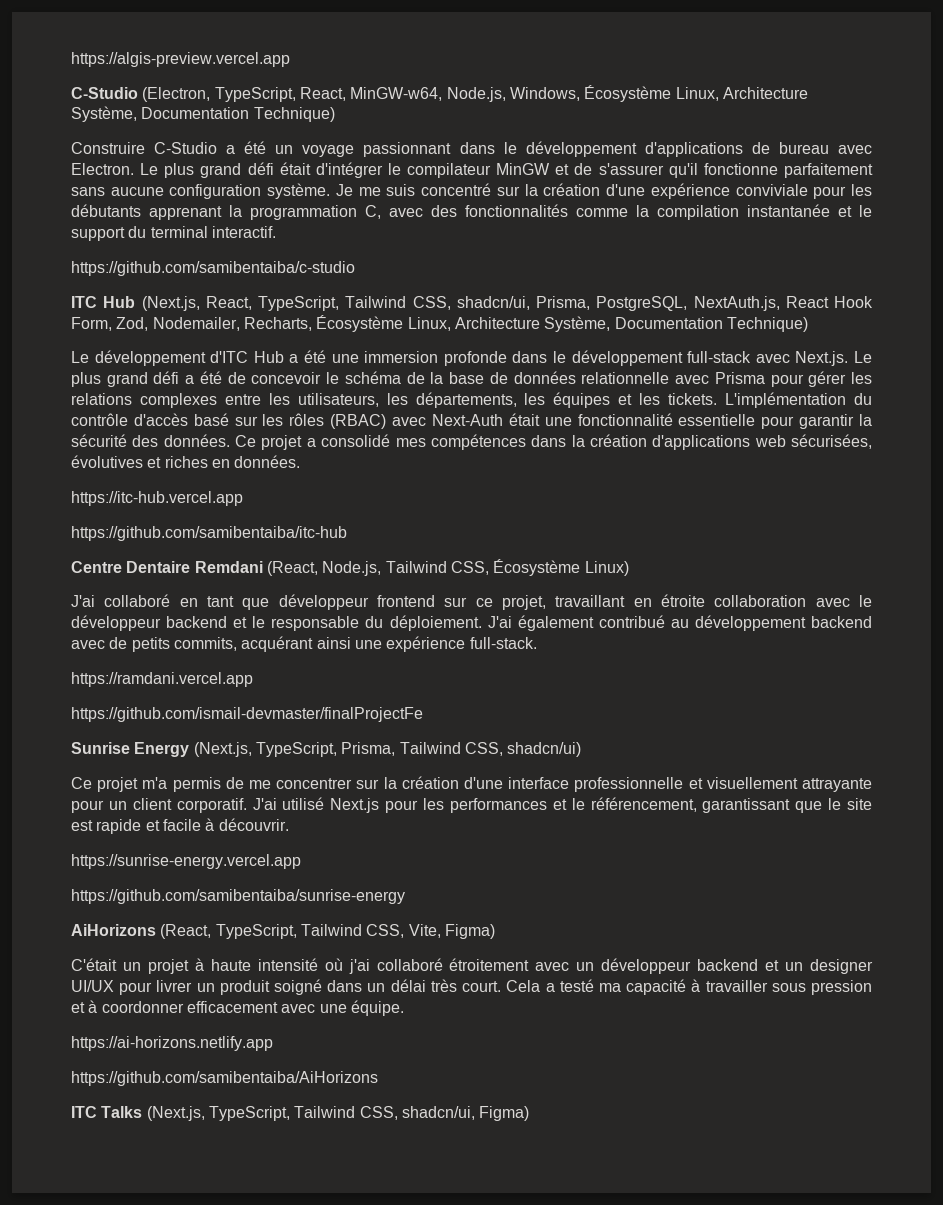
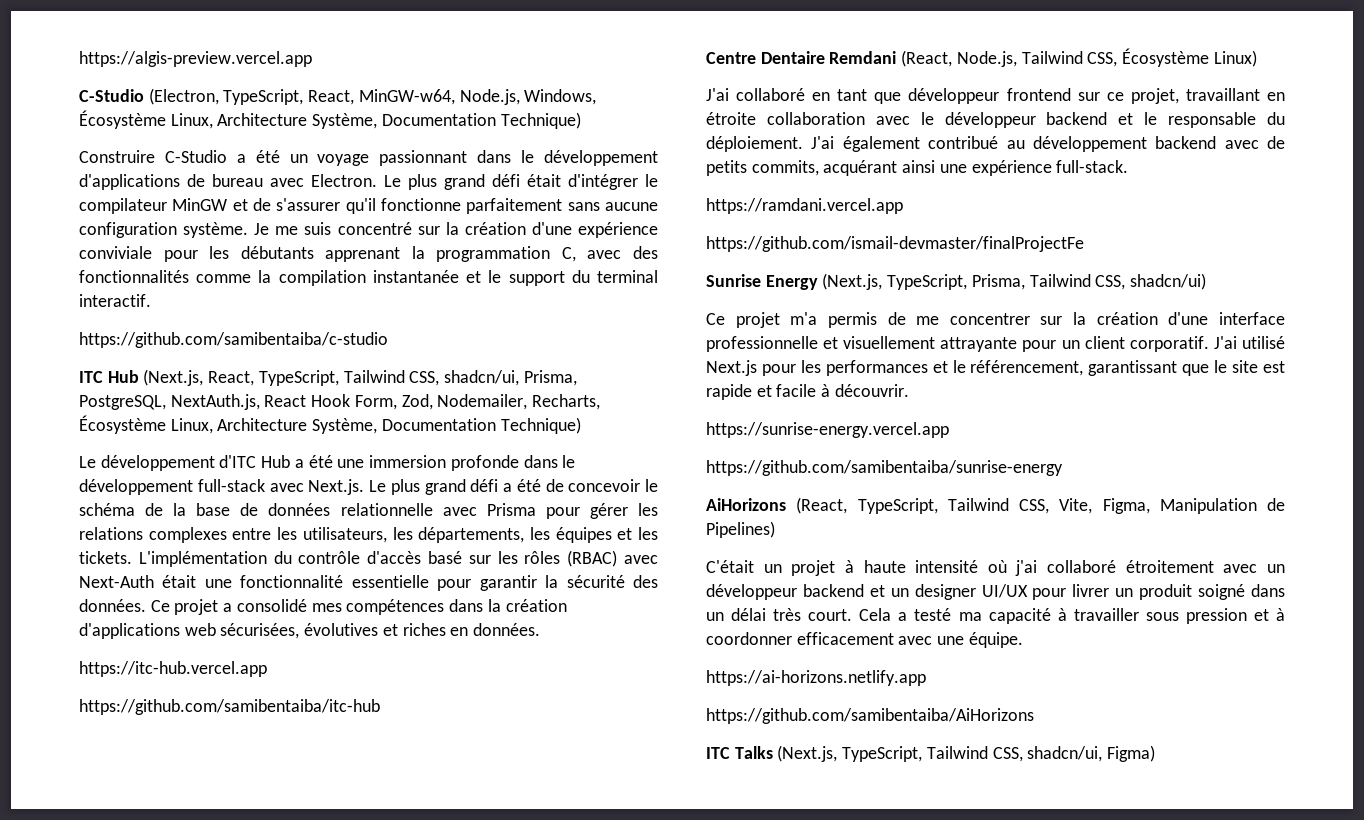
- AiHorizons (React, TypeScript, Tailwind CSS, Vite, Figma)
+ AiHorizons (React, TypeScript, Tailwind CSS, Vite, Figma, Manipulation de Pipelines)

